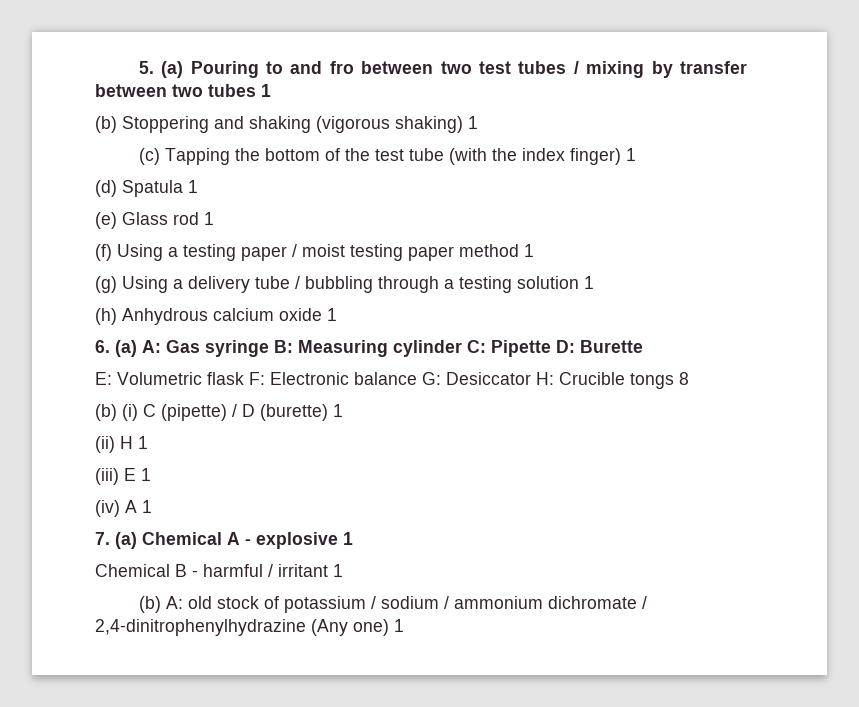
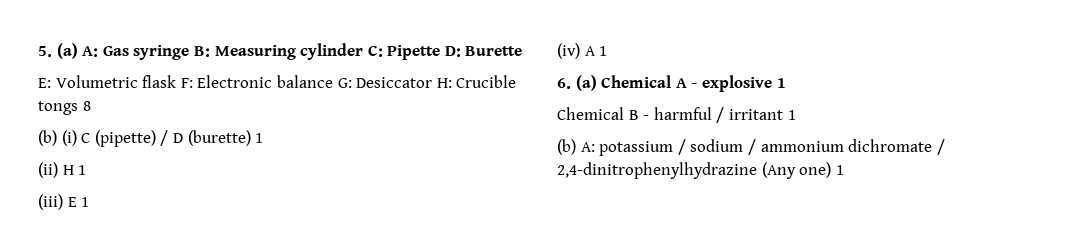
- 5. (a) Pouring to and fro between two test tubes / mixing by transfer between two tubes 1
- (b) Stoppering and shaking (vigorous shaking) 1
- (c) Tapping the bottom of the test tube (with the index finger) 1
- (d) Spatula 1
- (e) Glass rod 1
- (f) Using a testing paper / moist testing paper method 1
- (g) Using a delivery tube / bubbling through a testing solution 1
- (h) Anhydrous calcium oxide 1
- 6. (a) A: Gas syringe B: Measuring cylinder C: Pipette D: Burette
+ 5. (a) A: Gas syringe B: Measuring cylinder C: Pipette D: Burette
- 7. (a) Chemical A - explosive 1
+ 6. (a) Chemical A - explosive 1
- (b) A: old stock of potassium / sodium / ammonium dichromate / 2,4-dinitrophenylhydrazine (Any one) 1
+ (b) A: potassium / sodium / ammonium dichromate / 2,4-dinitrophenylhydrazine (Any one) 1

